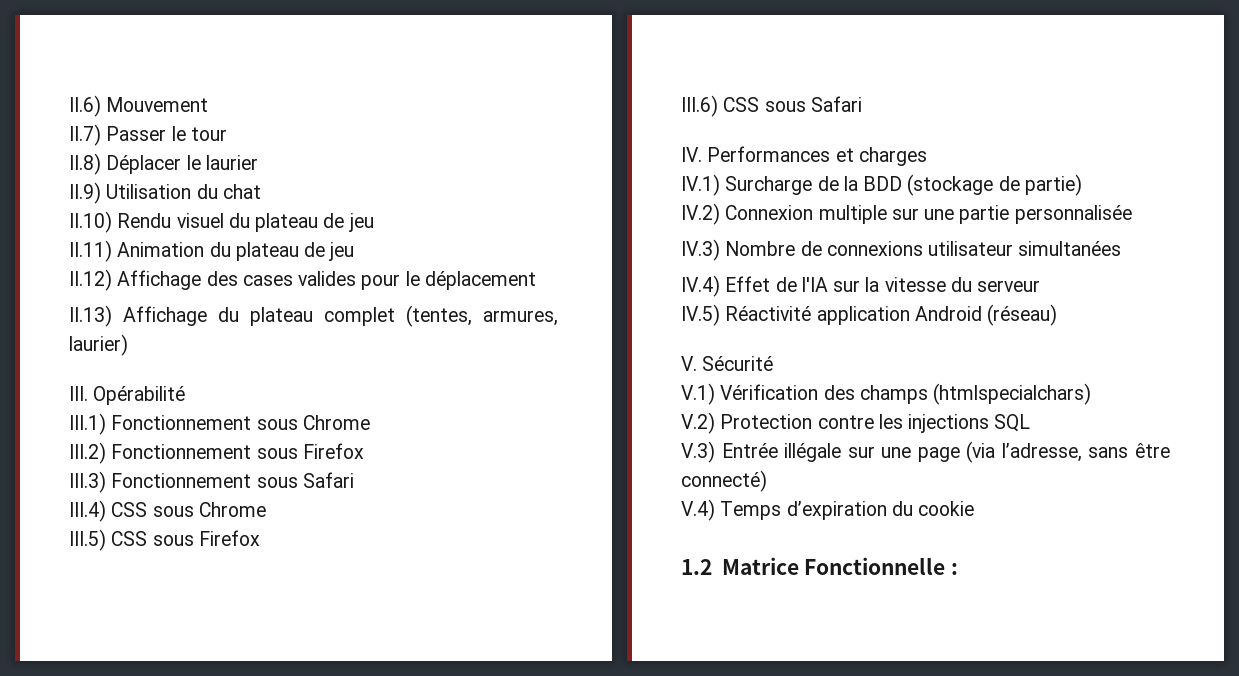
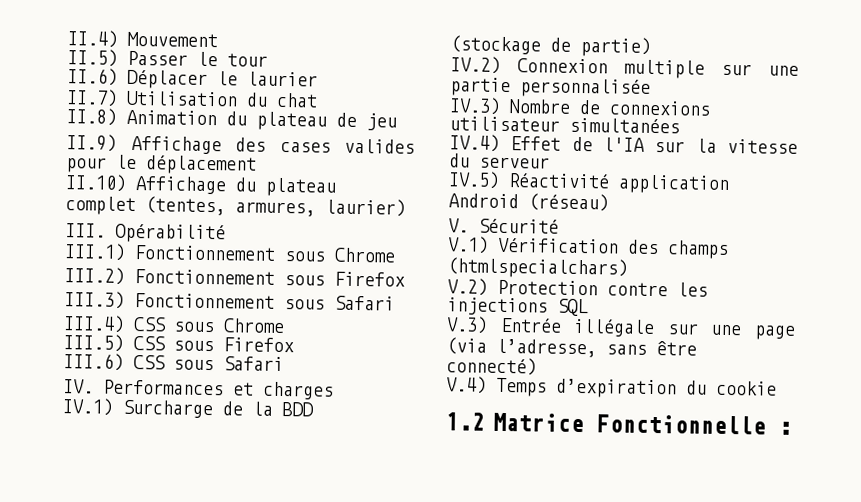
- II.6) Mouvement
+ II.4) Mouvement
- II.7) Passer le tour
+ II.5) Passer le tour
- II.8) Déplacer le laurier
+ II.6) Déplacer le laurier
- II.9) Utilisation du chat
+ II.7) Utilisation du chat
- II.10) Rendu visuel du plateau de jeu
- II.11) Animation du plateau de jeu
+ II.8) Animation du plateau de jeu
- II.12) Affichage des cases valides pour le déplacement
+ II.9) Affichage des cases valides pour le déplacement
- II.13) Affichage du plateau complet (tentes, armures, laurier)
+ II.10) Affichage du plateau complet (tentes, armures, laurier)

